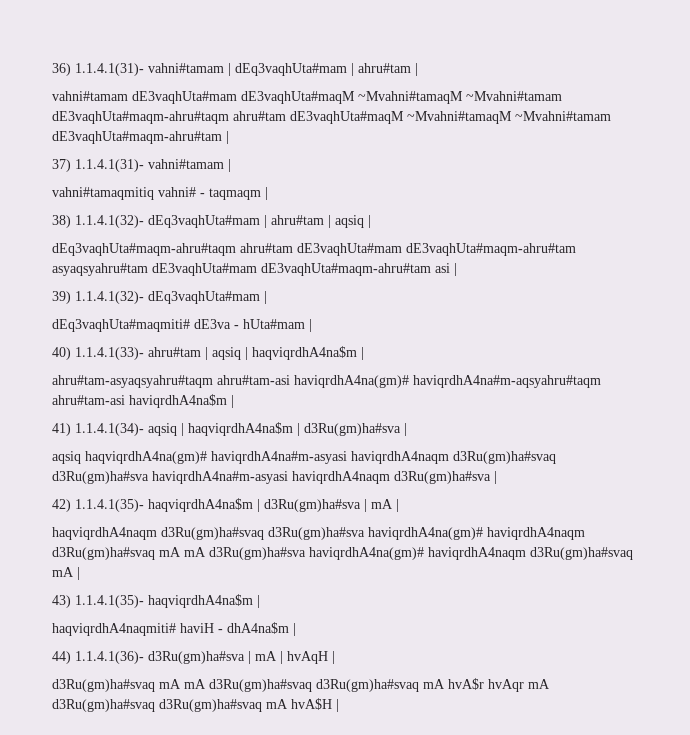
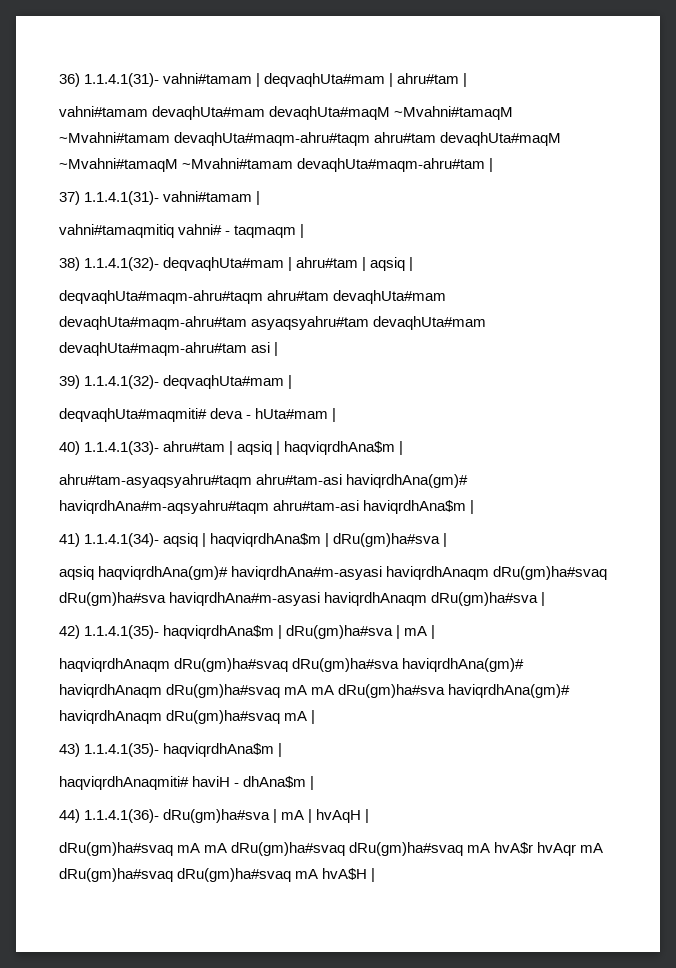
- 36) 1.1.4.1(31)- vahni#tamam | dEq3vaqhUta#mam | ahru#tam |
+ 36) 1.1.4.1(31)- vahni#tamam | deqvaqhUta#mam | ahru#tam |
- vahni#tamam dE3vaqhUta#mam dE3vaqhUta#maqM ~Mvahni#tamaqM ~Mvahni#tamam dE3vaqhUta#maqm-ahru#taqm ahru#tam dE3vaqhUta#maqM ~Mvahni#tamaqM ~Mvahni#tamam dE3vaqhUta#maqm-ahru#tam |
+ vahni#tamam devaqhUta#mam devaqhUta#maqM ~Mvahni#tamaqM ~Mvahni#tamam devaqhUta#maqm-ahru#taqm ahru#tam devaqhUta#maqM ~Mvahni#tamaqM ~Mvahni#tamam devaqhUta#maqm-ahru#tam |
- 38) 1.1.4.1(32)- dEq3vaqhUta#mam | ahru#tam | aqsiq |
+ 38) 1.1.4.1(32)- deqvaqhUta#mam | ahru#tam | aqsiq |
- dEq3vaqhUta#maqm-ahru#taqm ahru#tam dE3vaqhUta#mam dE3vaqhUta#maqm-ahru#tam asyaqsyahru#tam dE3vaqhUta#mam dE3vaqhUta#maqm-ahru#tam asi |
+ deqvaqhUta#maqm-ahru#taqm ahru#tam devaqhUta#mam devaqhUta#maqm-ahru#tam asyaqsyahru#tam devaqhUta#mam devaqhUta#maqm-ahru#tam asi |
- 39) 1.1.4.1(32)- dEq3vaqhUta#mam |
- dEq3vaqhUta#maqmiti# dE3va - hUta#mam |
+ 39) 1.1.4.1(32)- deqvaqhUta#mam |
+ deqvaqhUta#maqmiti# deva - hUta#mam |
- 40) 1.1.4.1(33)- ahru#tam | aqsiq | haqviqrdhA4na$m |
+ 40) 1.1.4.1(33)- ahru#tam | aqsiq | haqviqrdhAna$m |
- ahru#tam-asyaqsyahru#taqm ahru#tam-asi haviqrdhA4na(gm)# haviqrdhA4na#m-aqsyahru#taqm ahru#tam-asi haviqrdhA4na$m |
+ ahru#tam-asyaqsyahru#taqm ahru#tam-asi haviqrdhAna(gm)# haviqrdhAna#m-aqsyahru#taqm ahru#tam-asi haviqrdhAna$m |
- 41) 1.1.4.1(34)- aqsiq | haqviqrdhA4na$m | d3Ru(gm)ha#sva |
+ 41) 1.1.4.1(34)- aqsiq | haqviqrdhAna$m | dRu(gm)ha#sva |
- aqsiq haqviqrdhA4na(gm)# haviqrdhA4na#m-asyasi haviqrdhA4naqm d3Ru(gm)ha#svaq d3Ru(gm)ha#sva haviqrdhA4na#m-asyasi haviqrdhA4naqm d3Ru(gm)ha#sva |
+ aqsiq haqviqrdhAna(gm)# haviqrdhAna#m-asyasi haviqrdhAnaqm dRu(gm)ha#svaq dRu(gm)ha#sva haviqrdhAna#m-asyasi haviqrdhAnaqm dRu(gm)ha#sva |
- 42) 1.1.4.1(35)- haqviqrdhA4na$m | d3Ru(gm)ha#sva | mA |
+ 42) 1.1.4.1(35)- haqviqrdhAna$m | dRu(gm)ha#sva | mA |
- haqviqrdhA4naqm d3Ru(gm)ha#svaq d3Ru(gm)ha#sva haviqrdhA4na(gm)# haviqrdhA4naqm d3Ru(gm)ha#svaq mA mA d3Ru(gm)ha#sva haviqrdhA4na(gm)# haviqrdhA4naqm d3Ru(gm)ha#svaq mA |
+ haqviqrdhAnaqm dRu(gm)ha#svaq dRu(gm)ha#sva haviqrdhAna(gm)# haviqrdhAnaqm dRu(gm)ha#svaq mA mA dRu(gm)ha#sva haviqrdhAna(gm)# haviqrdhAnaqm dRu(gm)ha#svaq mA |
- 43) 1.1.4.1(35)- haqviqrdhA4na$m |
- haqviqrdhA4naqmiti# haviH - dhA4na$m |
+ 43) 1.1.4.1(35)- haqviqrdhAna$m |
+ haqviqrdhAnaqmiti# haviH - dhAna$m |
- 44) 1.1.4.1(36)- d3Ru(gm)ha#sva | mA | hvAqH |
+ 44) 1.1.4.1(36)- dRu(gm)ha#sva | mA | hvAqH |
- d3Ru(gm)ha#svaq mA mA d3Ru(gm)ha#svaq d3Ru(gm)ha#svaq mA hvA$r hvAqr mA d3Ru(gm)ha#svaq d3Ru(gm)ha#svaq mA hvA$H |
+ dRu(gm)ha#svaq mA mA dRu(gm)ha#svaq dRu(gm)ha#svaq mA hvA$r hvAqr mA dRu(gm)ha#svaq dRu(gm)ha#svaq mA hvA$H |

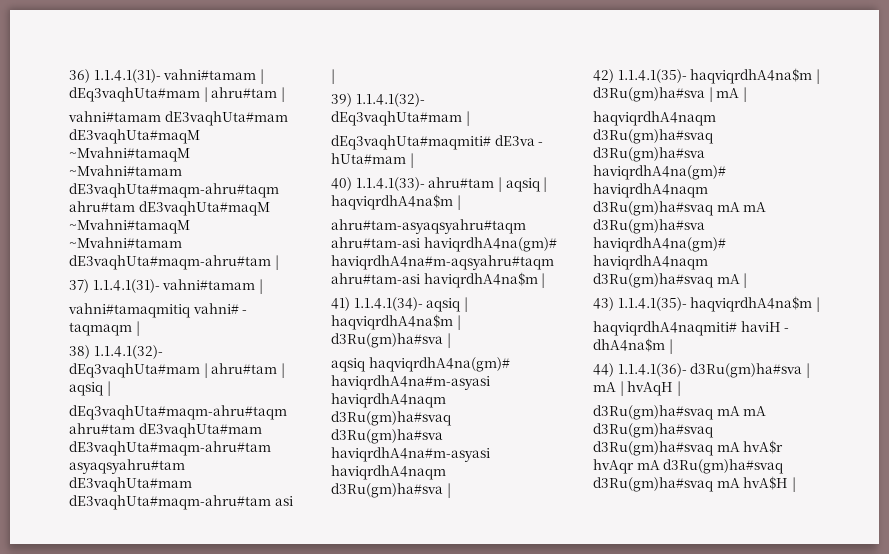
- 36) 1.1.4.1(31)- vahni#tamam | deqvaqhUta#mam | ahru#tam |
+ 36) 1.1.4.1(31)- vahni#tamam | dEq3vaqhUta#mam | ahru#tam |
- vahni#tamam devaqhUta#mam devaqhUta#maqM ~Mvahni#tamaqM ~Mvahni#tamam devaqhUta#maqm-ahru#taqm ahru#tam devaqhUta#maqM ~Mvahni#tamaqM ~Mvahni#tamam devaqhUta#maqm-ahru#tam |
+ vahni#tamam dE3vaqhUta#mam dE3vaqhUta#maqM ~Mvahni#tamaqM ~Mvahni#tamam dE3vaqhUta#maqm-ahru#taqm ahru#tam dE3vaqhUta#maqM ~Mvahni#tamaqM ~Mvahni#tamam dE3vaqhUta#maqm-ahru#tam |
- 38) 1.1.4.1(32)- deqvaqhUta#mam | ahru#tam | aqsiq |
+ 38) 1.1.4.1(32)- dEq3vaqhUta#mam | ahru#tam | aqsiq |
- deqvaqhUta#maqm-ahru#taqm ahru#tam devaqhUta#mam devaqhUta#maqm-ahru#tam asyaqsyahru#tam devaqhUta#mam devaqhUta#maqm-ahru#tam asi |
+ dEq3vaqhUta#maqm-ahru#taqm ahru#tam dE3vaqhUta#mam dE3vaqhUta#maqm-ahru#tam asyaqsyahru#tam dE3vaqhUta#mam dE3vaqhUta#maqm-ahru#tam asi |
- 39) 1.1.4.1(32)- deqvaqhUta#mam |
- deqvaqhUta#maqmiti# deva - hUta#mam |
+ 39) 1.1.4.1(32)- dEq3vaqhUta#mam |
+ dEq3vaqhUta#maqmiti# dE3va - hUta#mam |
- 40) 1.1.4.1(33)- ahru#tam | aqsiq | haqviqrdhAna$m |
+ 40) 1.1.4.1(33)- ahru#tam | aqsiq | haqviqrdhA4na$m |
- ahru#tam-asyaqsyahru#taqm ahru#tam-asi haviqrdhAna(gm)# haviqrdhAna#m-aqsyahru#taqm ahru#tam-asi haviqrdhAna$m |
+ ahru#tam-asyaqsyahru#taqm ahru#tam-asi haviqrdhA4na(gm)# haviqrdhA4na#m-aqsyahru#taqm ahru#tam-asi haviqrdhA4na$m |
- 41) 1.1.4.1(34)- aqsiq | haqviqrdhAna$m | dRu(gm)ha#sva |
+ 41) 1.1.4.1(34)- aqsiq | haqviqrdhA4na$m | d3Ru(gm)ha#sva |
- aqsiq haqviqrdhAna(gm)# haviqrdhAna#m-asyasi haviqrdhAnaqm dRu(gm)ha#svaq dRu(gm)ha#sva haviqrdhAna#m-asyasi haviqrdhAnaqm dRu(gm)ha#sva |
+ aqsiq haqviqrdhA4na(gm)# haviqrdhA4na#m-asyasi haviqrdhA4naqm d3Ru(gm)ha#svaq d3Ru(gm)ha#sva haviqrdhA4na#m-asyasi haviqrdhA4naqm d3Ru(gm)ha#sva |
- 42) 1.1.4.1(35)- haqviqrdhAna$m | dRu(gm)ha#sva | mA |
+ 42) 1.1.4.1(35)- haqviqrdhA4na$m | d3Ru(gm)ha#sva | mA |
- haqviqrdhAnaqm dRu(gm)ha#svaq dRu(gm)ha#sva haviqrdhAna(gm)# haviqrdhAnaqm dRu(gm)ha#svaq mA mA dRu(gm)ha#sva haviqrdhAna(gm)# haviqrdhAnaqm dRu(gm)ha#svaq mA |
+ haqviqrdhA4naqm d3Ru(gm)ha#svaq d3Ru(gm)ha#sva haviqrdhA4na(gm)# haviqrdhA4naqm d3Ru(gm)ha#svaq mA mA d3Ru(gm)ha#sva haviqrdhA4na(gm)# haviqrdhA4naqm d3Ru(gm)ha#svaq mA |
- 43) 1.1.4.1(35)- haqviqrdhAna$m |
- haqviqrdhAnaqmiti# haviH - dhAna$m |
+ 43) 1.1.4.1(35)- haqviqrdhA4na$m |
+ haqviqrdhA4naqmiti# haviH - dhA4na$m |
- 44) 1.1.4.1(36)- dRu(gm)ha#sva | mA | hvAqH |
+ 44) 1.1.4.1(36)- d3Ru(gm)ha#sva | mA | hvAqH |
- dRu(gm)ha#svaq mA mA dRu(gm)ha#svaq dRu(gm)ha#svaq mA hvA$r hvAqr mA dRu(gm)ha#svaq dRu(gm)ha#svaq mA hvA$H |
+ d3Ru(gm)ha#svaq mA mA d3Ru(gm)ha#svaq d3Ru(gm)ha#svaq mA hvA$r hvAqr mA d3Ru(gm)ha#svaq d3Ru(gm)ha#svaq mA hvA$H |

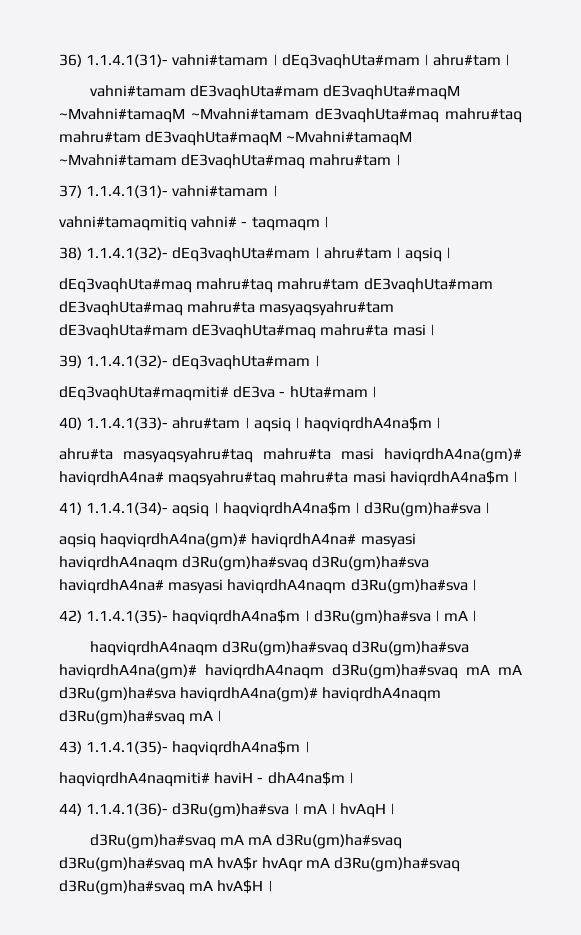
- vahni#tamam dE3vaqhUta#mam dE3vaqhUta#maqM ~Mvahni#tamaqM ~Mvahni#tamam dE3vaqhUta#maqm-ahru#taqm ahru#tam dE3vaqhUta#maqM ~Mvahni#tamaqM ~Mvahni#tamam dE3vaqhUta#maqm-ahru#tam |
+ vahni#tamam dE3vaqhUta#mam dE3vaqhUta#maqM ~Mvahni#tamaqM ~Mvahni#tamam dE3vaqhUta#maq mahru#taq mahru#tam dE3vaqhUta#maqM ~Mvahni#tamaqM ~Mvahni#tamam dE3vaqhUta#maq mahru#tam |
- dEq3vaqhUta#maqm-ahru#taqm ahru#tam dE3vaqhUta#mam dE3vaqhUta#maqm-ahru#tam asyaqsyahru#tam dE3vaqhUta#mam dE3vaqhUta#maqm-ahru#tam asi |
+ dEq3vaqhUta#maq mahru#taq mahru#tam dE3vaqhUta#mam dE3vaqhUta#maq mahru#ta masyaqsyahru#tam dE3vaqhUta#mam dE3vaqhUta#maq mahru#ta masi |
- ahru#tam-asyaqsyahru#taqm ahru#tam-asi haviqrdhA4na(gm)# haviqrdhA4na#m-aqsyahru#taqm ahru#tam-asi haviqrdhA4na$m |
+ ahru#ta masyaqsyahru#taq mahru#ta masi haviqrdhA4na(gm)# haviqrdhA4na# maqsyahru#taq mahru#ta masi haviqrdhA4na$m |
- aqsiq haqviqrdhA4na(gm)# haviqrdhA4na#m-asyasi haviqrdhA4naqm d3Ru(gm)ha#svaq d3Ru(gm)ha#sva haviqrdhA4na#m-asyasi haviqrdhA4naqm d3Ru(gm)ha#sva |
+ aqsiq haqviqrdhA4na(gm)# haviqrdhA4na# masyasi haviqrdhA4naqm d3Ru(gm)ha#svaq d3Ru(gm)ha#sva haviqrdhA4na# masyasi haviqrdhA4naqm d3Ru(gm)ha#sva |

